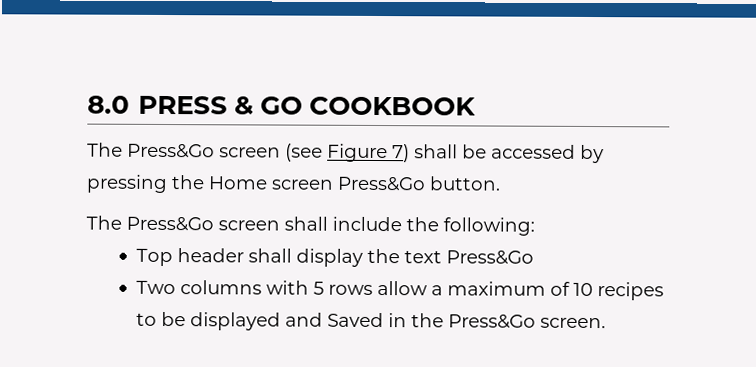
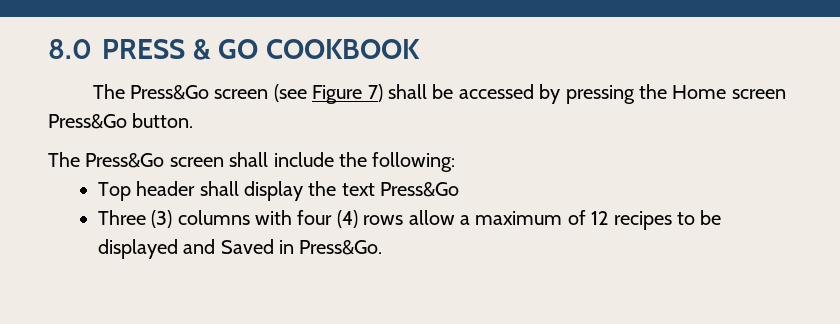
- Two columns with 5 rows allow a maximum of 10 recipes to be displayed and Saved in the Press&Go screen.
+ Three (3) columns with four (4) rows allow a maximum of 12 recipes to be displayed and Saved in Press&Go.

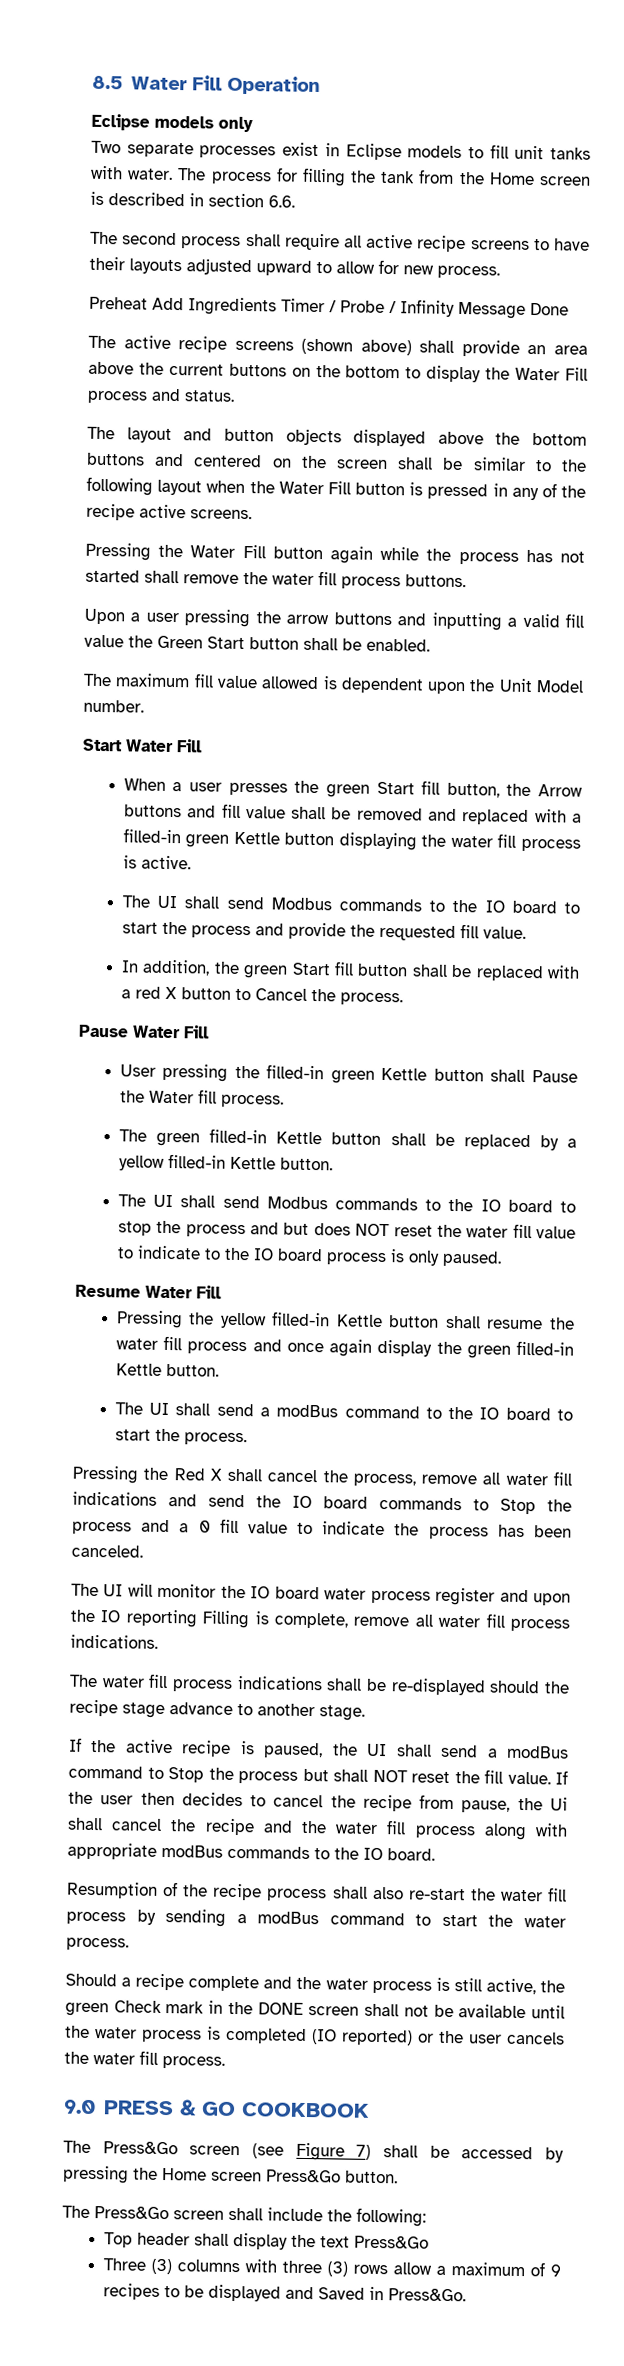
- 8.0 PRESS & GO COOKBOOK
+ 8.5 Water Fill Operation
+ Eclipse models only
+ Two separate processes exist in Eclipse models to fill unit tanks with water. The process for filling the tank from the Home screen is described in section 6.6.
+ The second process shall require all active recipe screens to have their layouts adjusted upward to allow for new process.
+ Preheat Add Ingredients Timer / Probe / Infinity Message Done
+ The active recipe screens (shown above) shall provide an area above the current buttons on the bottom to display the Water Fill process and status.
+ The layout and button objects displayed above the bottom buttons and centered on the screen shall be similar to the following layout when the Water Fill button is pressed in any of the recipe active screens.
+ Pressing the Water Fill button again while the process has not started shall remove the water fill process buttons.
+ Upon a user pressing the arrow buttons and inputting a valid fill value the Green Start button shall be enabled.
+ The maximum fill value allowed is dependent upon the Unit Model number.
+ Start Water Fill
+ When a user presses the green Start fill button, the Arrow buttons and fill value shall be removed and replaced with a filled-in green Kettle button displaying the water fill process is active.
+ The UI shall send Modbus commands to the IO board to start the process and provide the requested fill value.
+ In addition, the green Start fill button shall be replaced with a red X button to Cancel the process.
+ Pause Water Fill
+ User pressing the filled-in green Kettle button shall Pause the Water fill process.
+ The green filled-in Kettle button shall be replaced by a yellow filled-in Kettle button.
+ The UI shall send Modbus commands to the IO board to stop the process and but does NOT reset the water fill value to indicate to the IO board process is only paused.
+ Resume Water Fill
+ Pressing the yellow filled-in Kettle button shall resume the water fill process and once again display the green filled-in Kettle button.
+ The UI shall send a modBus command to the IO board to start the process.
+ Pressing the Red X shall cancel the process, remove all water fill indications and send the IO board commands to Stop the process and a 0 fill value to indicate the process has been canceled.
+ The UI will monitor the IO board water process register and upon the IO reporting Filling is complete, remove all water fill process indications.
+ The water fill process indications shall be re-displayed should the recipe stage advance to another stage.
+ If the active recipe is paused, the UI shall send a modBus command to Stop the process but shall NOT reset the fill value. If the user then decides to cancel the recipe from pause, the Ui shall cancel the recipe and the water fill process along with appropriate modBus commands to the IO board.
+ Resumption of the recipe process shall also re-start the water fill process by sending a modBus command to start the water process.
+ Should a recipe complete and the water process is still active, the green Check mark in the DONE screen shall not be available until the water process is completed (IO reported) or the user cancels the water fill process.
+ 9.0 PRESS & GO COOKBOOK
- Three (3) columns with four (4) rows allow a maximum of 12 recipes to be displayed and Saved in Press&Go.
+ Three (3) columns with three (3) rows allow a maximum of 9 recipes to be displayed and Saved in Press&Go.

